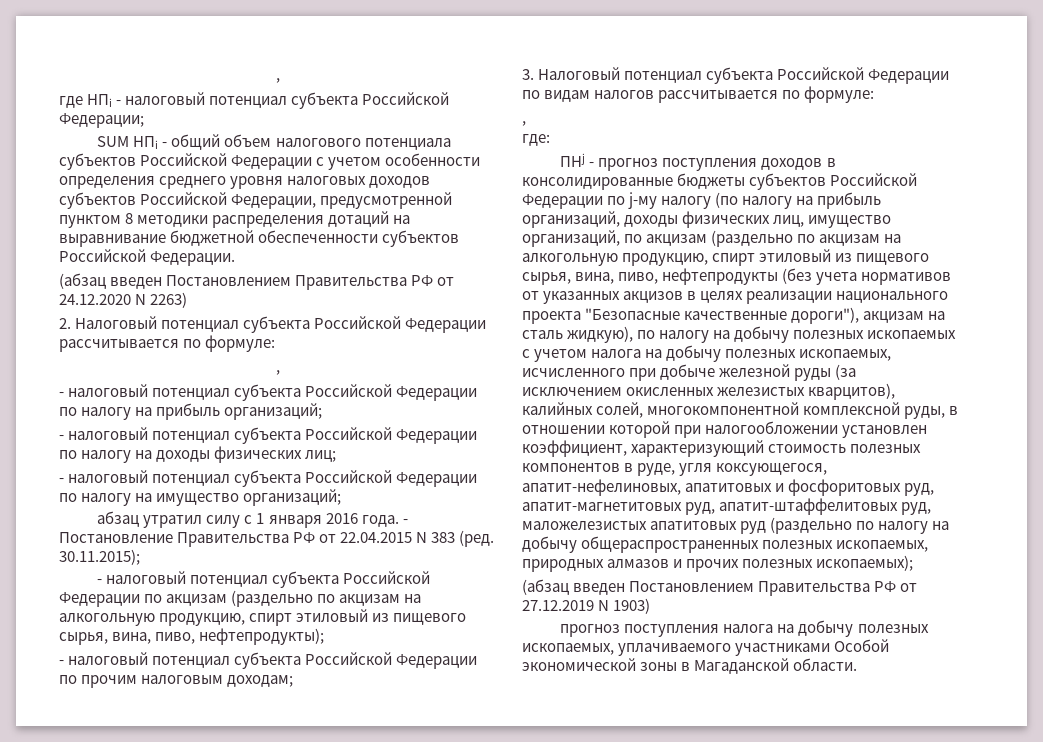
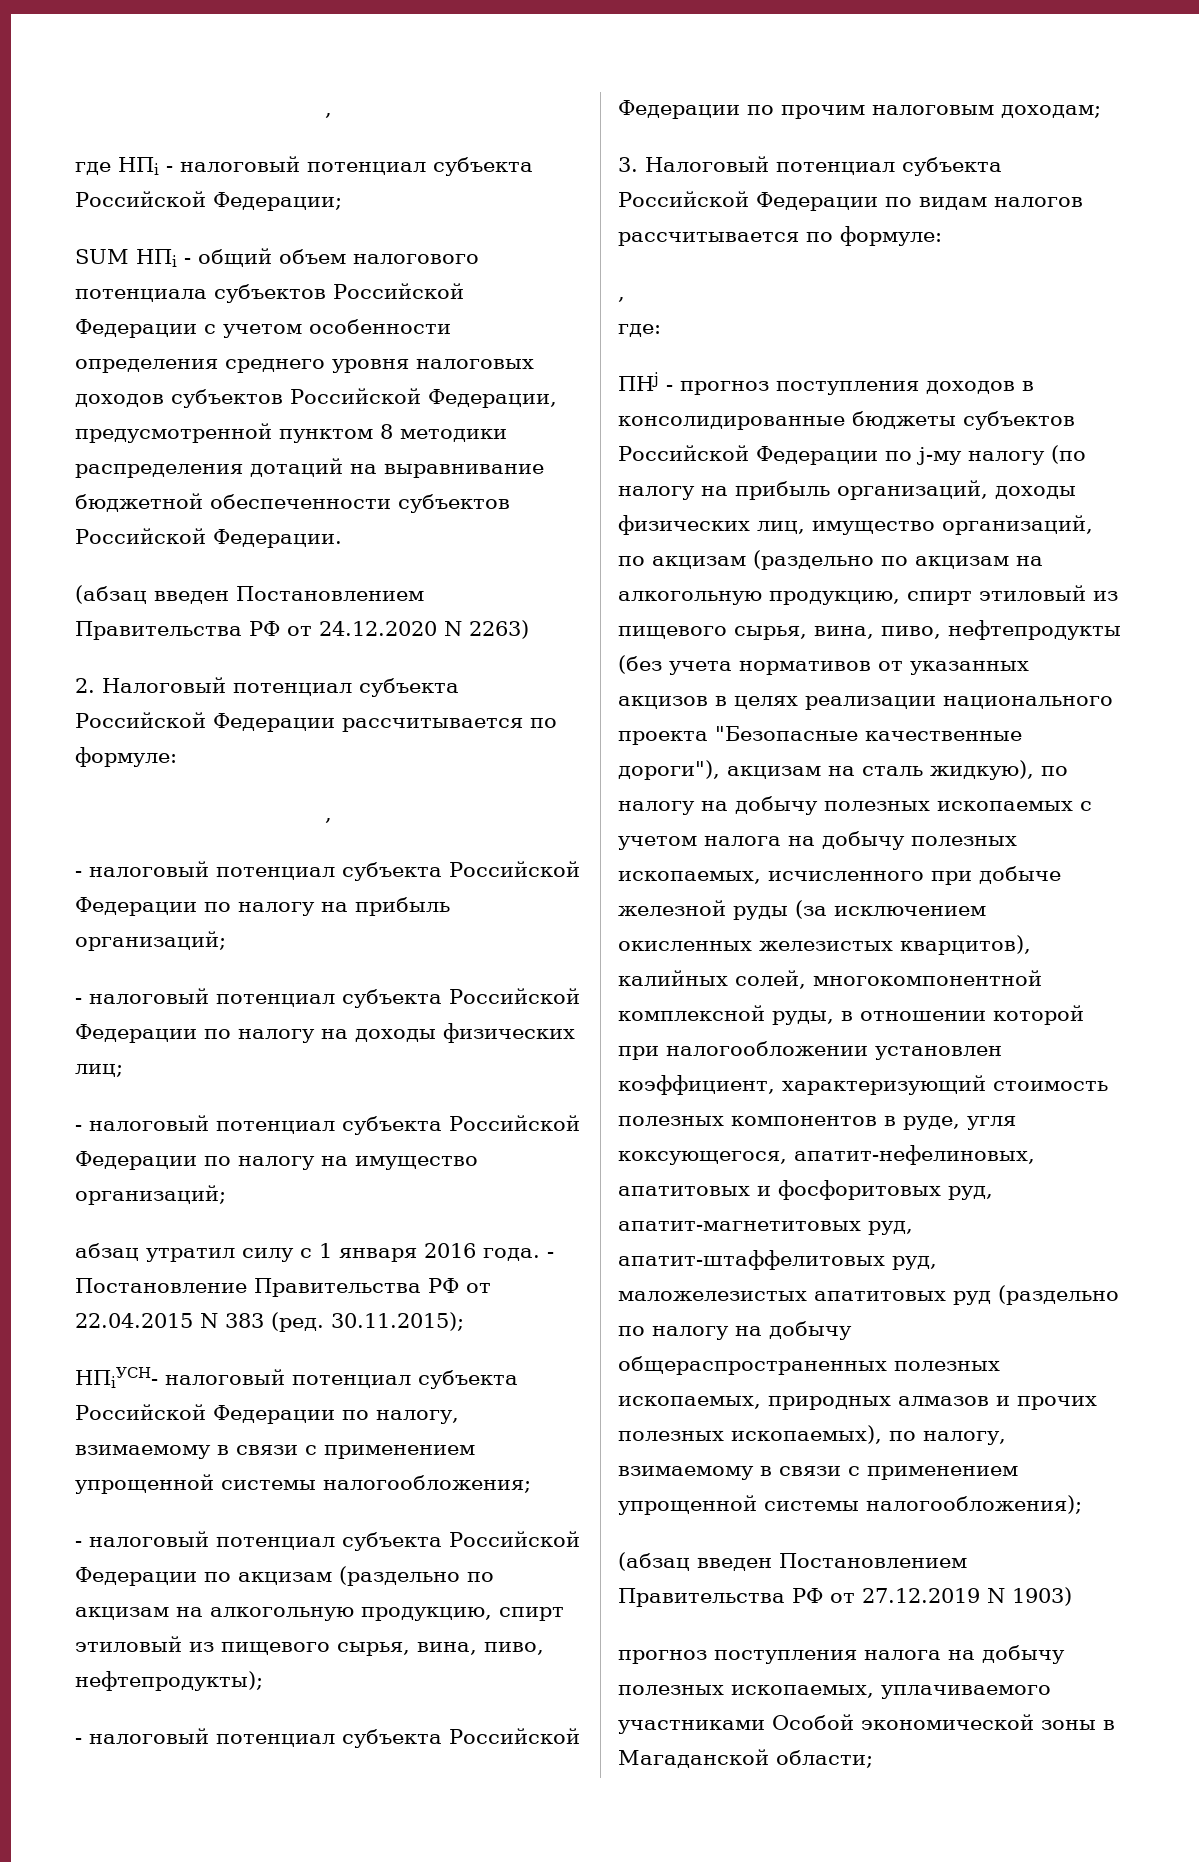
+ НПiУСН- налоговый потенциал субъекта Российской Федерации по налогу, взимаемому в связи с применением упрощенной системы налогообложения;
- ПНj - прогноз поступления доходов в консолидированные бюджеты субъектов Российской Федерации по j-му налогу (по налогу на прибыль организаций, доходы физических лиц, имущество организаций, по акцизам (раздельно по акцизам на алкогольную продукцию, спирт этиловый из пищевого сырья, вина, пиво, нефтепродукты (без учета нормативов от указанных акцизов в целях реализации национального проекта "Безопасные качественные дороги"), акцизам на сталь жидкую), по налогу на добычу полезных ископаемых с учетом налога на добычу полезных ископаемых, исчисленного при добыче железной руды (за исключением окисленных железистых кварцитов), калийных солей, многокомпонентной комплексной руды, в отношении которой при налогообложении установлен коэффициент, характеризующий стоимость полезных компонентов в руде, угля коксующегося, апатит-нефелиновых, апатитовых и фосфоритовых руд, апатит-магнетитовых руд, апатит-штаффелитовых руд, маложелезистых апатитовых руд (раздельно по налогу на добычу общераспространенных полезных ископаемых, природных алмазов и прочих полезных ископаемых);
+ ПНj - прогноз поступления доходов в консолидированные бюджеты субъектов Российской Федерации по j-му налогу (по налогу на прибыль организаций, доходы физических лиц, имущество организаций, по акцизам (раздельно по акцизам на алкогольную продукцию, спирт этиловый из пищевого сырья, вина, пиво, нефтепродукты (без учета нормативов от указанных акцизов в целях реализации национального проекта "Безопасные качественные дороги"), акцизам на сталь жидкую), по налогу на добычу полезных ископаемых с учетом налога на добычу полезных ископаемых, исчисленного при добыче железной руды (за исключением окисленных железистых кварцитов), калийных солей, многокомпонентной комплексной руды, в отношении которой при налогообложении установлен коэффициент, характеризующий стоимость полезных компонентов в руде, угля коксующегося, апатит-нефелиновых, апатитовых и фосфоритовых руд, апатит-магнетитовых руд, апатит-штаффелитовых руд, маложелезистых апатитовых руд (раздельно по налогу на добычу общераспространенных полезных ископаемых, природных алмазов и прочих полезных ископаемых), по налогу, взимаемому в связи с применением упрощенной системы налогообложения);
- прогноз поступления налога на добычу полезных ископаемых, уплачиваемого участниками Особой экономической зоны в Магаданской области.
+ прогноз поступления налога на добычу полезных ископаемых, уплачиваемого участниками Особой экономической зоны в Магаданской области;

